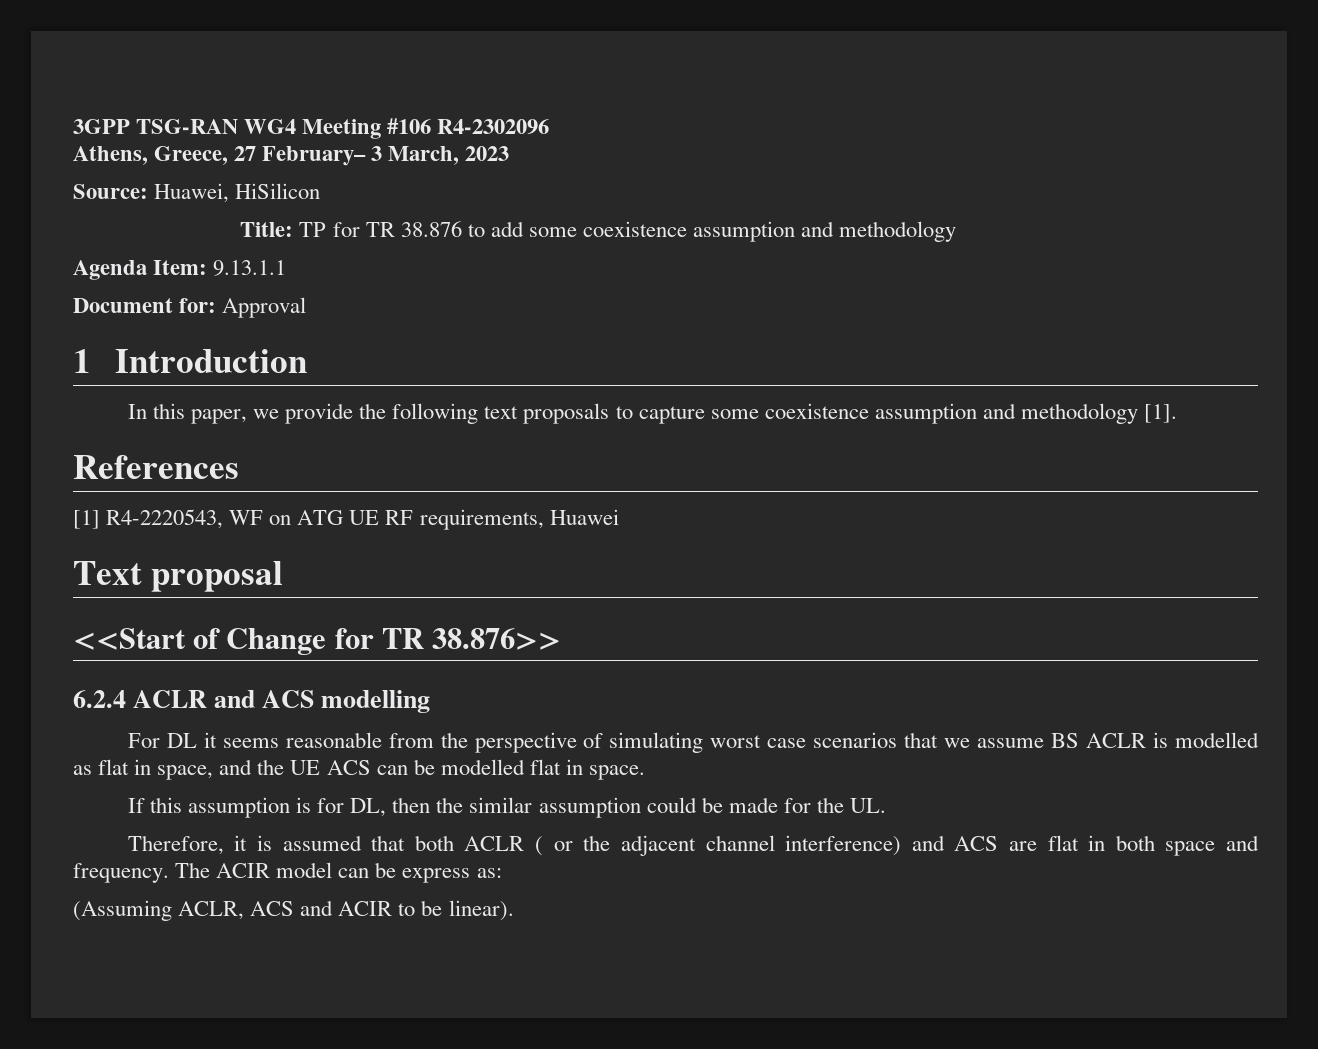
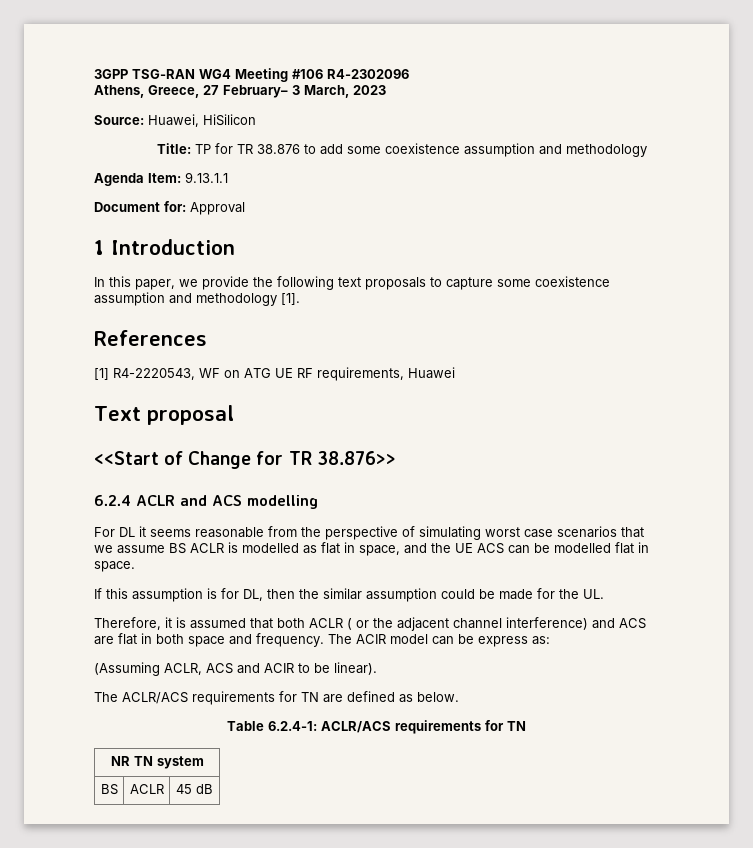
+ The ACLR/ACS requirements for TN are defined as below.
+ Table 6.2.4-1: ACLR/ACS requirements for TN
+ NR TN system
+ BS | ACLR | 45 dB

